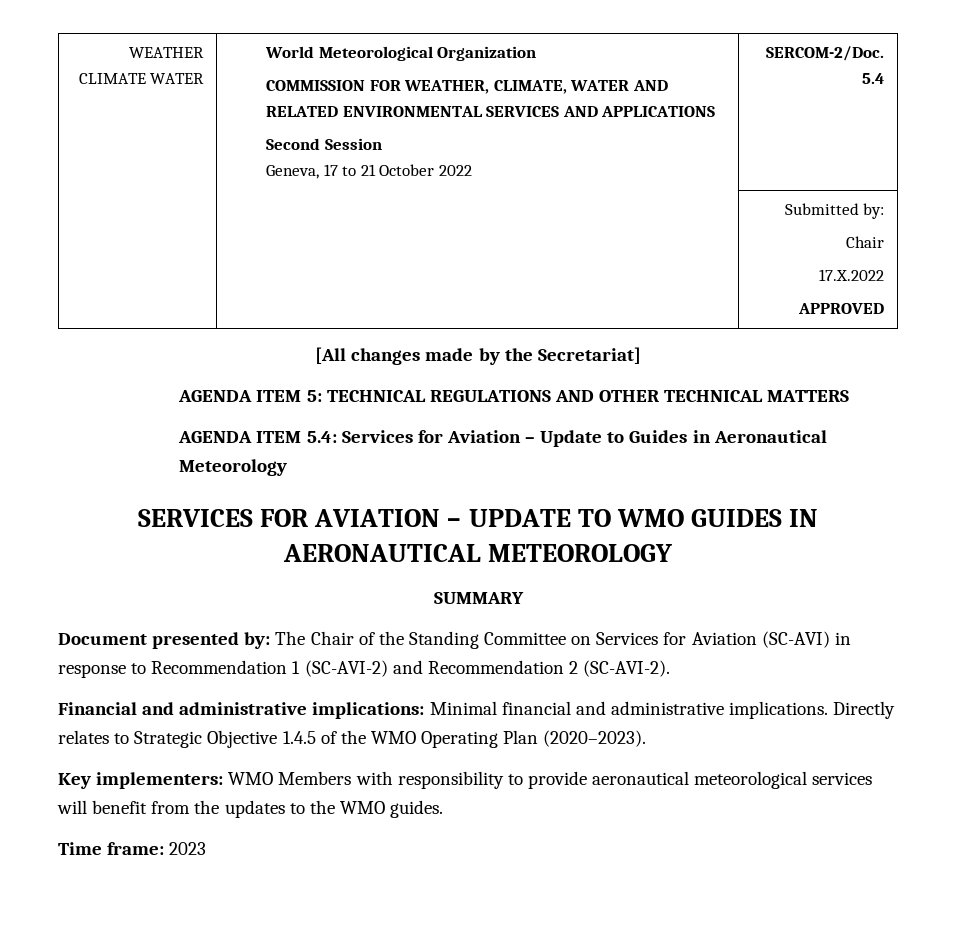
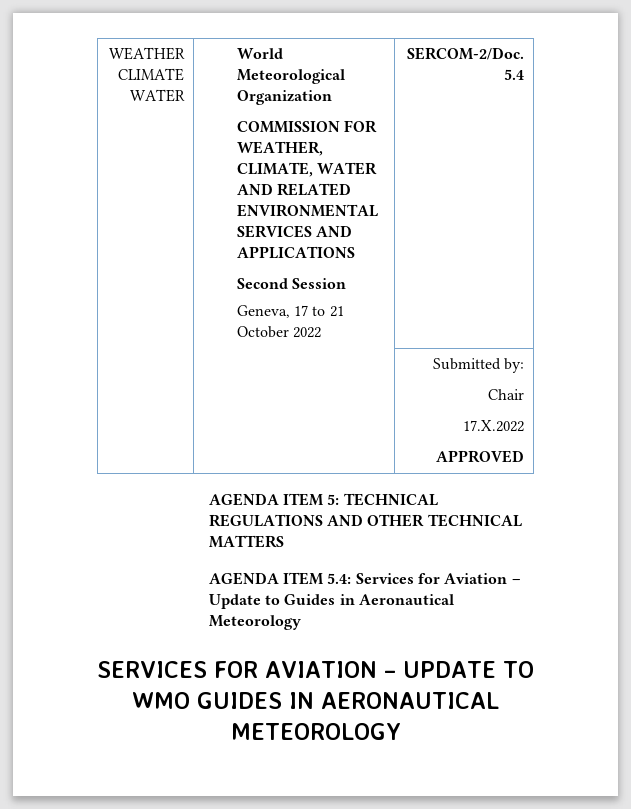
- [All changes made by the Secretariat]
- SUMMARY
- Document presented by: The Chair of the Standing Committee on Services for Aviation (SC-AVI) in response to Recommendation 1 (SC-AVI-2) and Recommendation 2 (SC-AVI-2).
- Financial and administrative implications: Minimal financial and administrative implications. Directly relates to Strategic Objective 1.4.5 of the WMO Operating Plan (2020–2023).
- Key implementers: WMO Members with responsibility to provide aeronautical meteorological services will benefit from the updates to the WMO guides.
- Time frame: 2023

